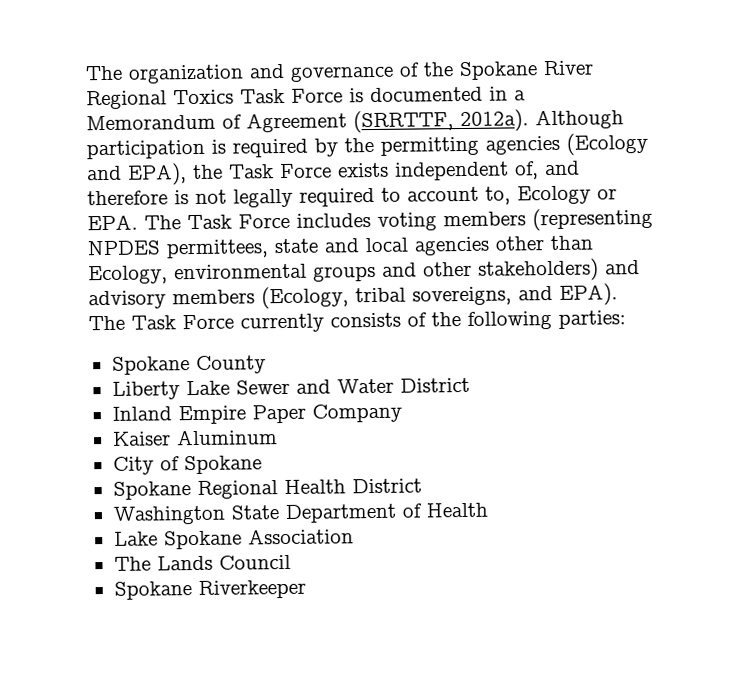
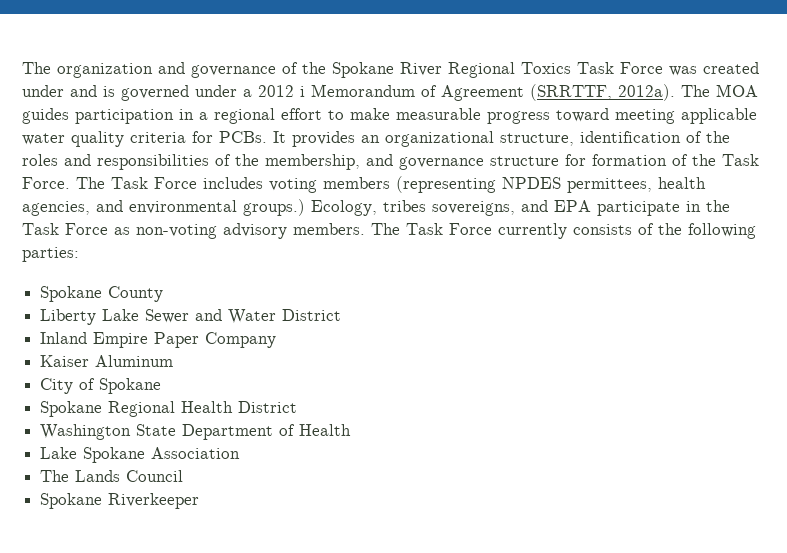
- The organization and governance of the Spokane River Regional Toxics Task Force is documented in a Memorandum of Agreement (SRRTTF, 2012a).
+ The organization and governance of the Spokane River Regional Toxics Task Force was created under and is governed under a 2012 i Memorandum of Agreement (SRRTTF, 2012a).
- Although participation is required by the permitting agencies (Ecology and EPA), the Task Force exists independent of, and therefore is not legally required to account to, Ecology or EPA. The Task Force includes voting members (representing NPDES permittees, state and local agencies other than Ecology, environmental groups and other stakeholders) and advisory members (Ecology, tribal sovereigns, and EPA).
+ The MOA guides participation in a regional effort to make measurable progress toward meeting applicable water quality criteria for PCBs. It provides an organizational structure, identification of the roles and responsibilities of the membership, and governance structure for formation of the Task Force. The Task Force includes voting members (representing NPDES permittees, health agencies, and environmental groups.) Ecology, tribes sovereigns, and EPA participate in the Task Force as non-voting advisory members.

